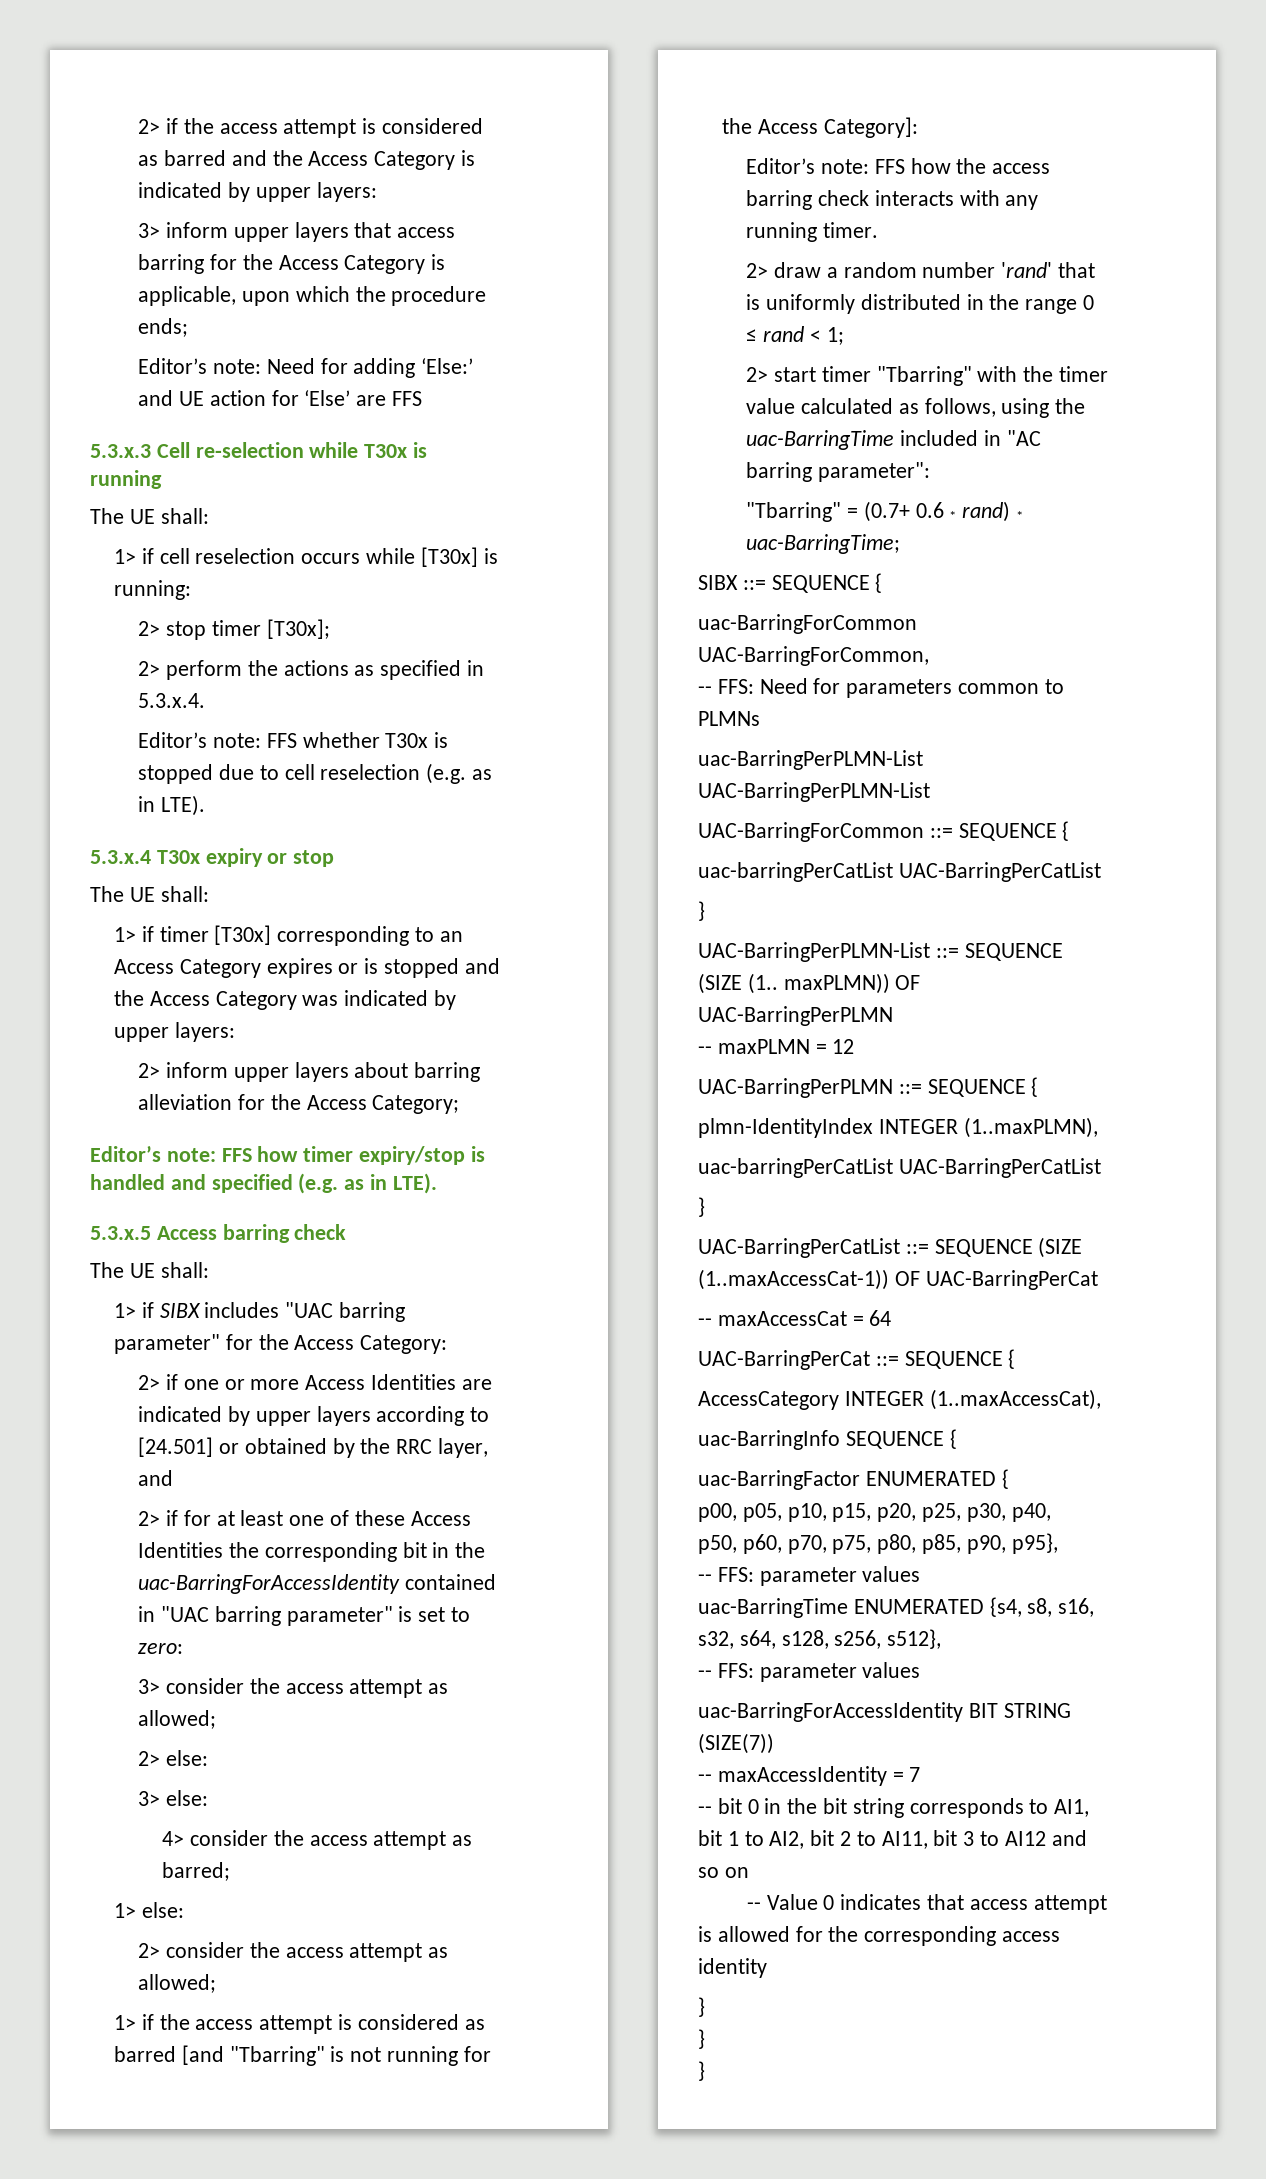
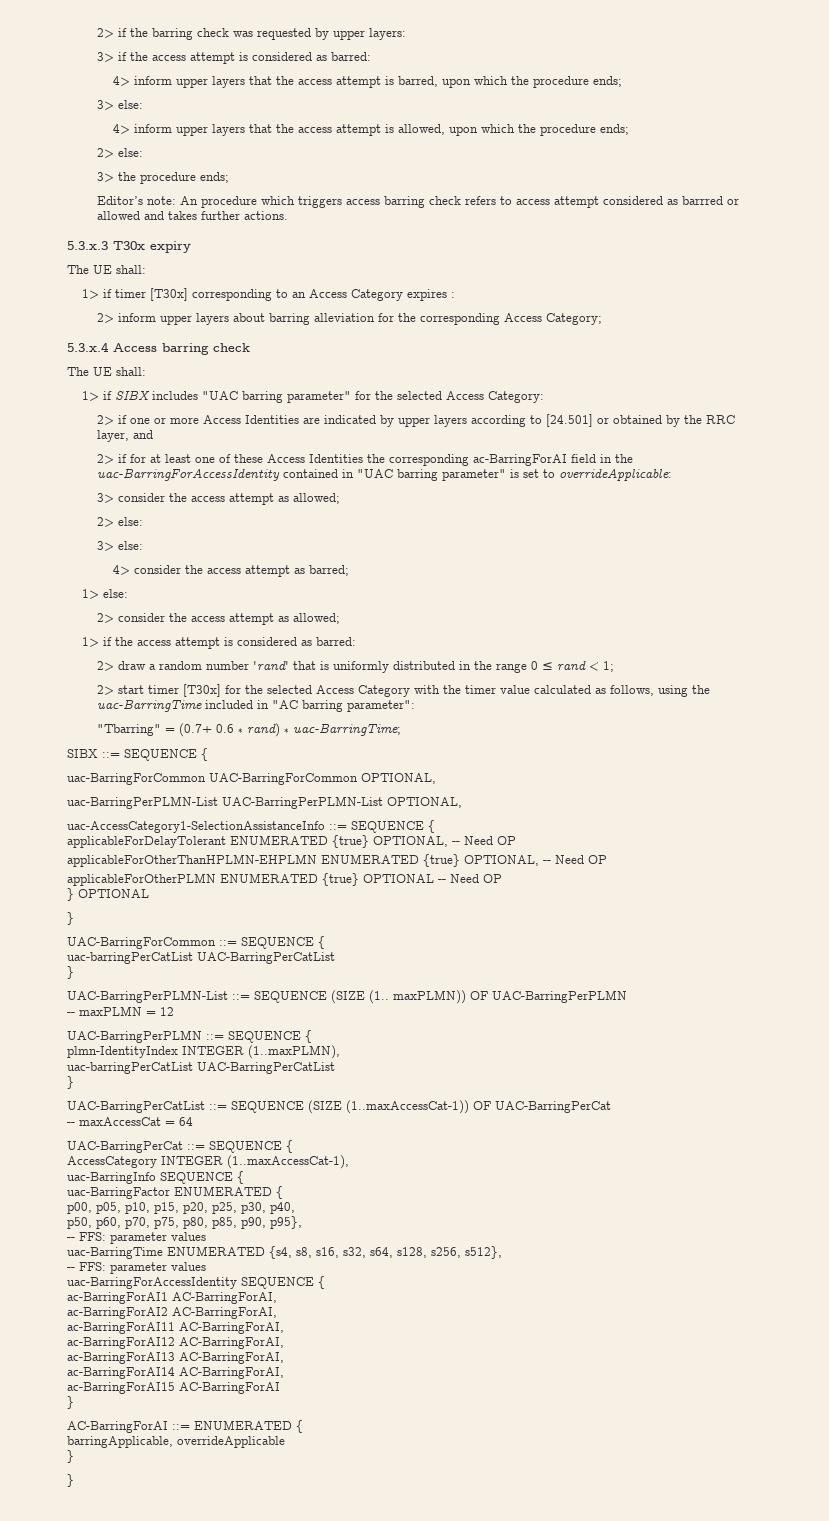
- 2> if the access attempt is considered as barred and the Access Category is indicated by upper layers:
- 3> inform upper layers that access barring for the Access Category is applicable, upon which the procedure ends;
- Editor’s note: Need for adding ‘Else:’ and UE action for ‘Else’ are FFS
- 5.3.x.3 Cell re-selection while T30x is running
- The UE shall:
- 1> if cell reselection occurs while [T30x] is running:
- 2> stop timer [T30x];
- 2> perform the actions as specified in 5.3.x.4.
- Editor’s note: FFS whether T30x is stopped due to cell reselection (e.g. as in LTE).
- 5.3.x.4 T30x expiry or stop
+ 2> if the barring check was requested by upper layers:
+ 3> if the access attempt is considered as barred:
+ 4> inform upper layers that the access attempt is barred, upon which the procedure ends;
+ 3> else:
+ 4> inform upper layers that the access attempt is allowed, upon which the procedure ends;
+ 2> else:
+ 3> the procedure ends;
+ Editor’s note: An procedure which triggers access barring check refers to access attempt considered as barrred or allowed and takes further actions.
+ 5.3.x.3 T30x expiry
- 1> if timer [T30x] corresponding to an Access Category expires or is stopped and the Access Category was indicated by upper layers:
+ 1> if timer [T30x] corresponding to an Access Category expires :
- 2> inform upper layers about barring alleviation for the Access Category;
+ 2> inform upper layers about barring alleviation for the corresponding Access Category;
- Editor’s note: FFS how timer expiry/stop is handled and specified (e.g. as in LTE).
- 5.3.x.5 Access barring check
+ 5.3.x.4 Access barring check
- 1> if SIBX includes "UAC barring parameter" for the Access Category:
+ 1> if SIBX includes "UAC barring parameter" for the selected Access Category:
- 2> if for at least one of these Access Identities the corresponding bit in the uac-BarringForAccessIdentity contained in "UAC barring parameter" is set to zero:
+ 2> if for at least one of these Access Identities the corresponding ac-BarringForAI field in the uac-BarringForAccessIdentity contained in "UAC barring parameter" is set to overrideApplicable:
- 1> if the access attempt is considered as barred [and "Tbarring" is not running for the Access Category]:
- Editor’s note: FFS how the access barring check interacts with any running timer.
+ 1> if the access attempt is considered as barred:
- 2> start timer "Tbarring" with the timer value calculated as follows, using the uac-BarringTime included in "AC barring parameter":
+ 2> start timer [T30x] for the selected Access Category with the timer value calculated as follows, using the uac-BarringTime included in "AC barring parameter":
- uac-BarringForCommon UAC-BarringForCommon,
- -- FFS: Need for parameters common to PLMNs
- uac-BarringPerPLMN-List UAC-BarringPerPLMN-List
+ uac-BarringForCommon UAC-BarringForCommon OPTIONAL,
+ uac-BarringPerPLMN-List UAC-BarringPerPLMN-List OPTIONAL,
+ uac-AccessCategory1-SelectionAssistanceInfo ::= SEQUENCE {
+ applicableForDelayTolerant ENUMERATED {true} OPTIONAL, -- Need OP
+ applicableForOtherThanHPLMN-EHPLMN ENUMERATED {true} OPTIONAL, -- Need OP
+ applicableForOtherPLMN ENUMERATED {true} OPTIONAL -- Need OP
+ } OPTIONAL
+ }
- AccessCategory INTEGER (1..maxAccessCat),
+ AccessCategory INTEGER (1..maxAccessCat-1),
- uac-BarringForAccessIdentity BIT STRING (SIZE(7))
- -- maxAccessIdentity = 7
- -- bit 0 in the bit string corresponds to AI1, bit 1 to AI2, bit 2 to AI11, bit 3 to AI12 and so on
- -- Value 0 indicates that access attempt is allowed for the corresponding access identity
+ uac-BarringForAccessIdentity SEQUENCE {
+ ac-BarringForAI1 AC-BarringForAI,
+ ac-BarringForAI2 AC-BarringForAI,
+ ac-BarringForAI11 AC-BarringForAI,
+ ac-BarringForAI12 AC-BarringForAI,
+ ac-BarringForAI13 AC-BarringForAI,
+ ac-BarringForAI14 AC-BarringForAI,
+ ac-BarringForAI15 AC-BarringForAI
  }
+ AC-BarringForAI ::= ENUMERATED {
+ barringApplicable, overrideApplicable

